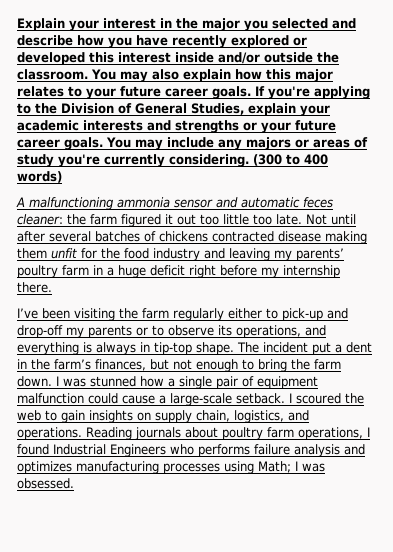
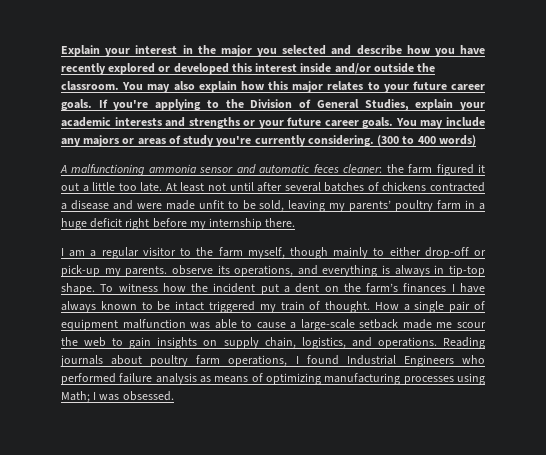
- A malfunctioning ammonia sensor and automatic feces cleaner: the farm figured it out too little too late.
+ A malfunctioning ammonia sensor and automatic feces cleaner: the farm figured it out a little too late.
- Not until after several batches of chickens contracted disease making them unfit for the food industry and leaving my parents’ poultry farm in a huge deficit right before my internship there.
+ At least not until after several batches of chickens contracted a disease and were made unfit to be sold, leaving my parents’ poultry farm in a huge deficit right before my internship there.
- I’ve been visiting the farm regularly either to pick-up and drop-off my parents or to observe its operations, and everything is always in tip-top shape.
+ I am a regular visitor to the farm myself, though mainly to either drop-off or pick-up my parents. observe its operations, and everything is always in tip-top shape.
- The incident put a dent in the farm’s finances, but not enough to bring the farm down. I was stunned how a single pair of equipment malfunction could cause a large-scale setback. I scoured the web to gain insights on supply chain, logistics, and operations.
+ To witness how the incident put a dent on the farm’s finances I have always known to be intact triggered my train of thought. How a single pair of equipment malfunction was able to cause a large-scale setback made me scour the web to gain insights on supply chain, logistics, and operations.
- Reading journals about poultry farm operations, I found Industrial Engineers who performs failure analysis and optimizes manufacturing processes using Math; I was obsessed.
+ Reading journals about poultry farm operations, I found Industrial Engineers who performed failure analysis as means of optimizing manufacturing processes using Math; I was obsessed.

